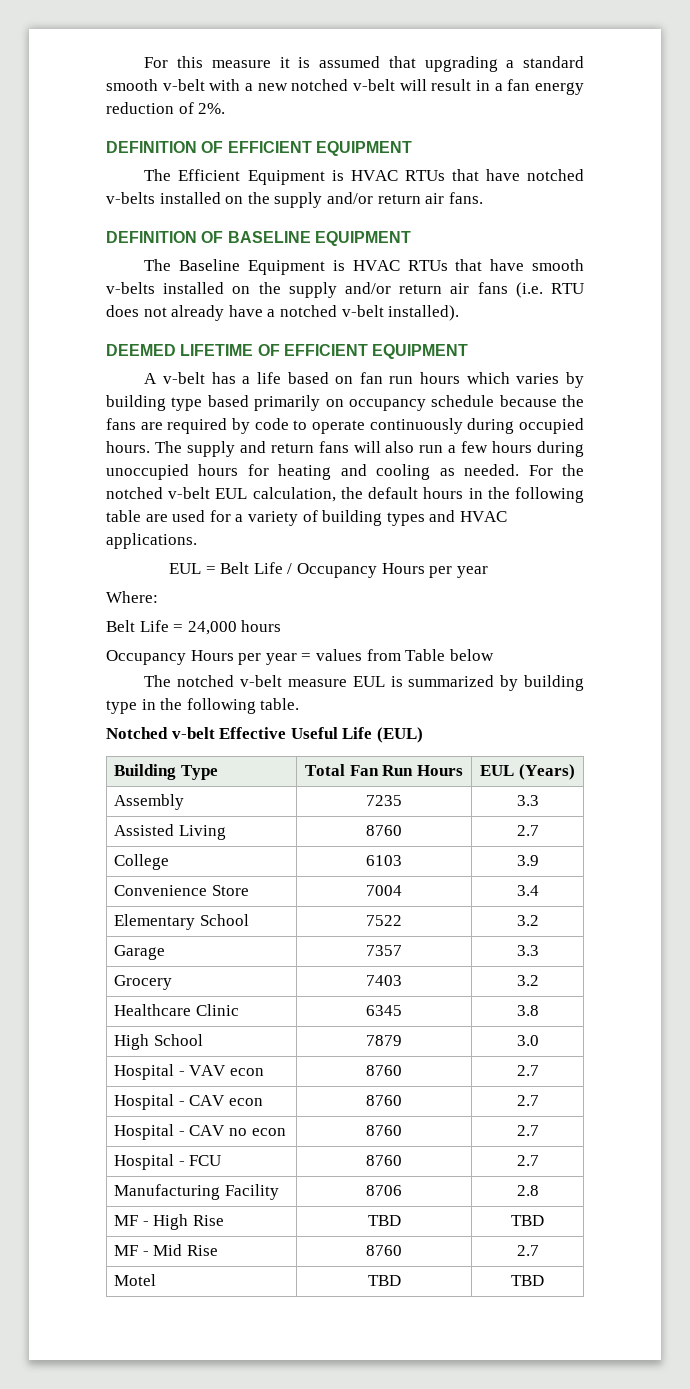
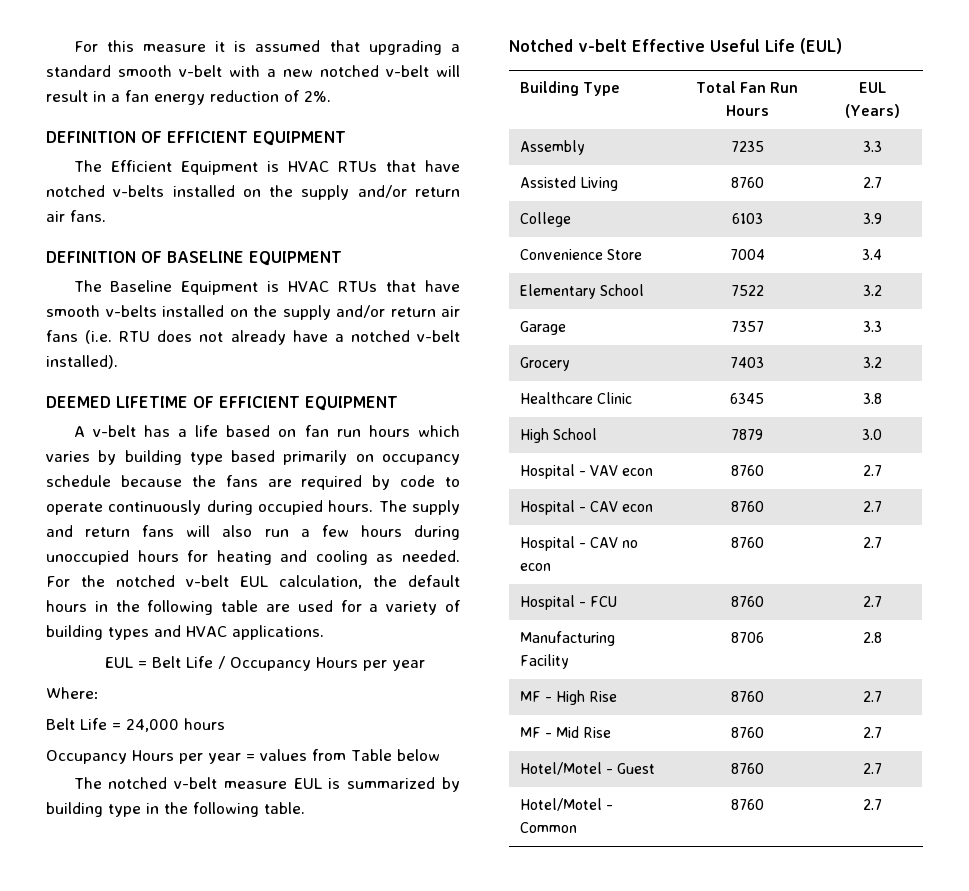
- MF - High Rise | TBD | TBD
+ MF - High Rise | 8760 | 2.7
- Motel | TBD | TBD
+ Hotel/Motel - Guest | 8760 | 2.7
+ Hotel/Motel - Common | 8760 | 2.7

